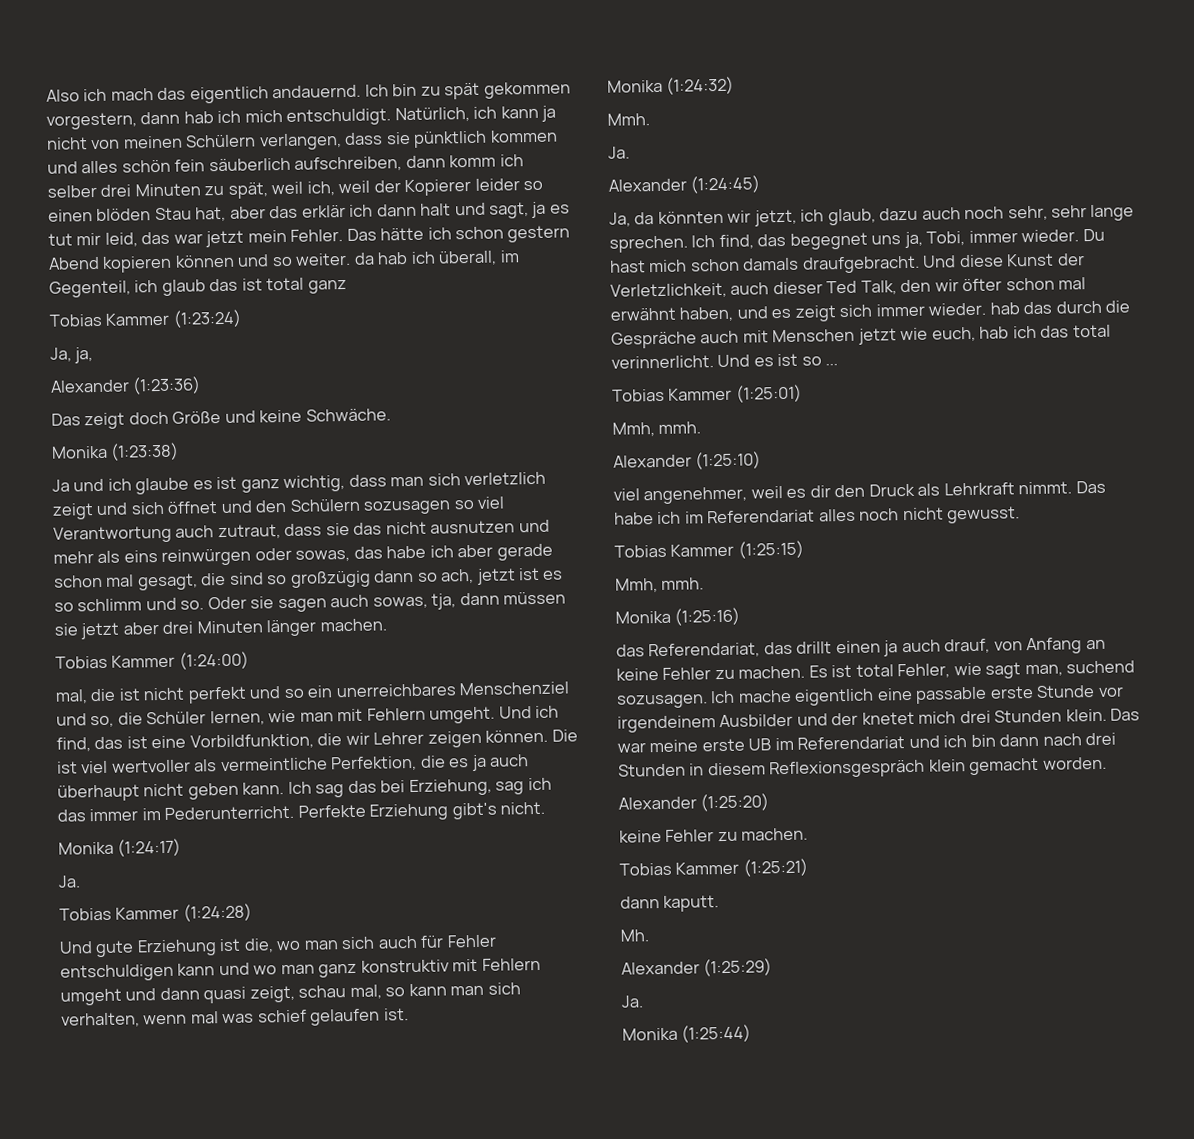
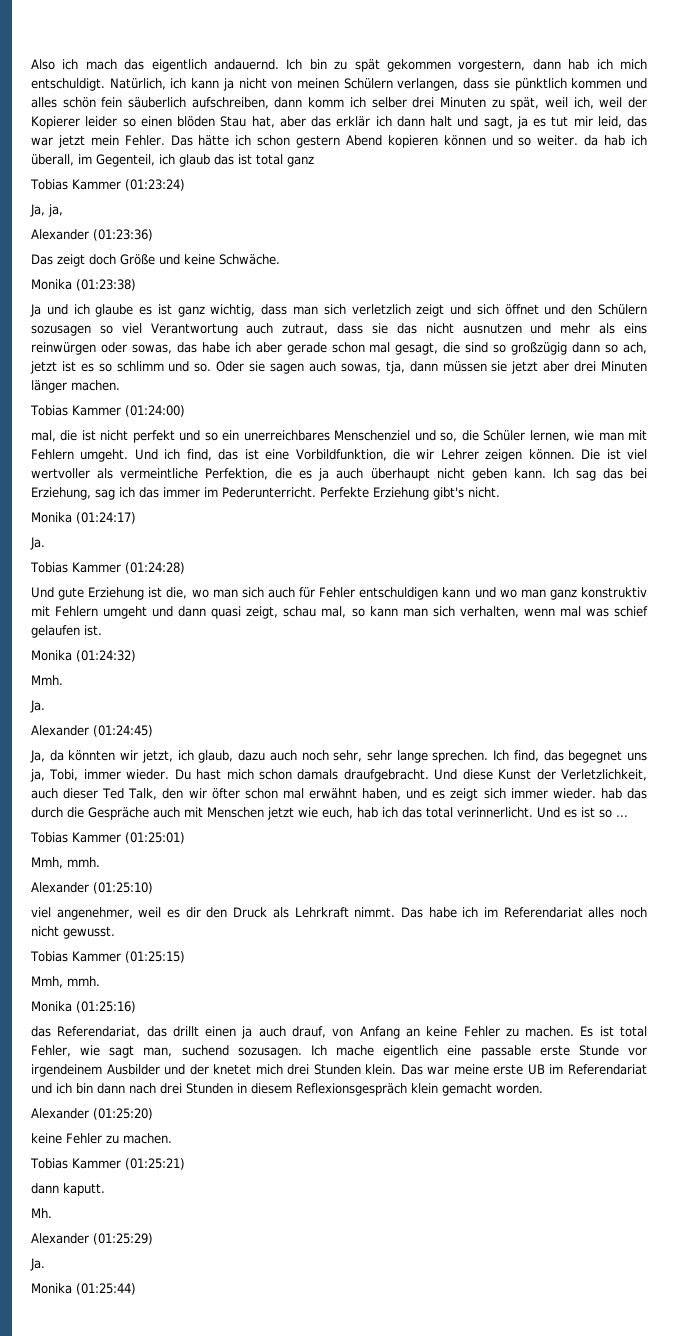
- Tobias Kammer (1:23:24)
+ Tobias Kammer (01:23:24)
- Alexander (1:23:36)
+ Alexander (01:23:36)
- Monika (1:23:38)
+ Monika (01:23:38)
- Tobias Kammer (1:24:00)
+ Tobias Kammer (01:24:00)
- Monika (1:24:17)
+ Monika (01:24:17)
- Tobias Kammer (1:24:28)
+ Tobias Kammer (01:24:28)
- Monika (1:24:32)
+ Monika (01:24:32)
- Alexander (1:24:45)
+ Alexander (01:24:45)
- Tobias Kammer (1:25:01)
+ Tobias Kammer (01:25:01)
- Alexander (1:25:10)
+ Alexander (01:25:10)
- Tobias Kammer (1:25:15)
+ Tobias Kammer (01:25:15)
- Monika (1:25:16)
+ Monika (01:25:16)
- Alexander (1:25:20)
+ Alexander (01:25:20)
- Tobias Kammer (1:25:21)
+ Tobias Kammer (01:25:21)
- Alexander (1:25:29)
+ Alexander (01:25:29)
- Monika (1:25:44)
+ Monika (01:25:44)

